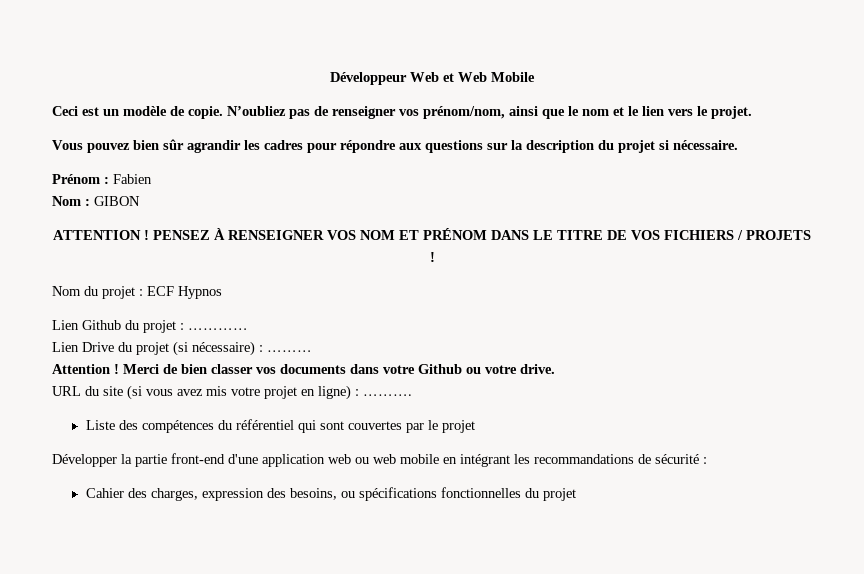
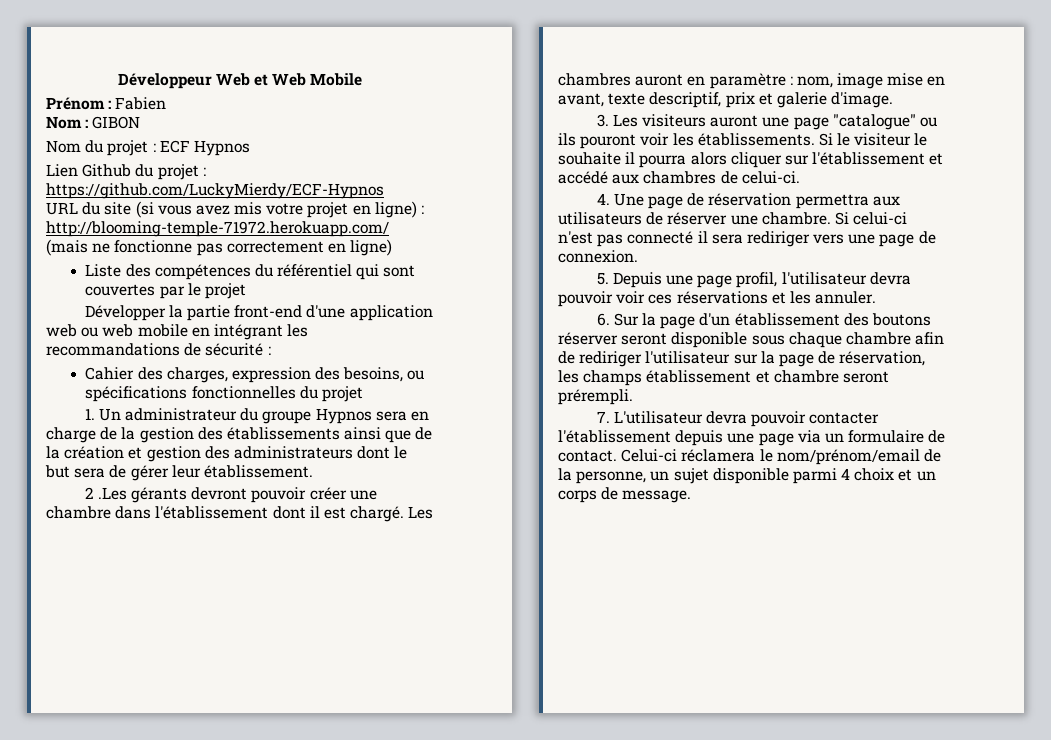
- Ceci est un modèle de copie. N’oubliez pas de renseigner vos prénom/nom, ainsi que le nom et le lien vers le projet.
- Vous pouvez bien sûr agrandir les cadres pour répondre aux questions sur la description du projet si nécessaire.
- ATTENTION ! PENSEZ À RENSEIGNER VOS NOM ET PRÉNOM DANS LE TITRE DE VOS FICHIERS / PROJETS !
- Lien Github du projet : …………
- Lien Drive du projet (si nécessaire) : ………
- Attention ! Merci de bien classer vos documents dans votre Github ou votre drive.
+ Lien Github du projet : https://github.com/LuckyMierdy/ECF-Hypnos
- URL du site (si vous avez mis votre projet en ligne) : ……….
+ URL du site (si vous avez mis votre projet en ligne) : http://blooming-temple-71972.herokuapp.com/ (mais ne fonctionne pas correctement en ligne)
+ 1. Un administrateur du groupe Hypnos sera en charge de la gestion des établissements ainsi que de la création et gestion des administrateurs dont le but sera de gérer leur établissement.
+ 2 .Les gérants devront pouvoir créer une chambre dans l'établissement dont il est chargé. Les chambres auront en paramètre : nom, image mise en avant, texte descriptif, prix et galerie d'image.
+ 3. Les visiteurs auront une page "catalogue" ou ils pouront voir les établissements. Si le visiteur le souhaite il pourra alors cliquer sur l'établissement et accédé aux chambres de celui-ci.
+ 4. Une page de réservation permettra aux utilisateurs de réserver une chambre. Si celui-ci n'est pas connecté il sera rediriger vers une page de connexion.
+ 5. Depuis une page profil, l'utilisateur devra pouvoir voir ces réservations et les annuler.
+ 6. Sur la page d'un établissement des boutons réserver seront disponible sous chaque chambre afin de rediriger l'utilisateur sur la page de réservation, les champs établissement et chambre seront prérempli.
+ 7. L'utilisateur devra pouvoir contacter l'établissement depuis une page via un formulaire de contact. Celui-ci réclamera le nom/prénom/email de la personne, un sujet disponible parmi 4 choix et un corps de message.

